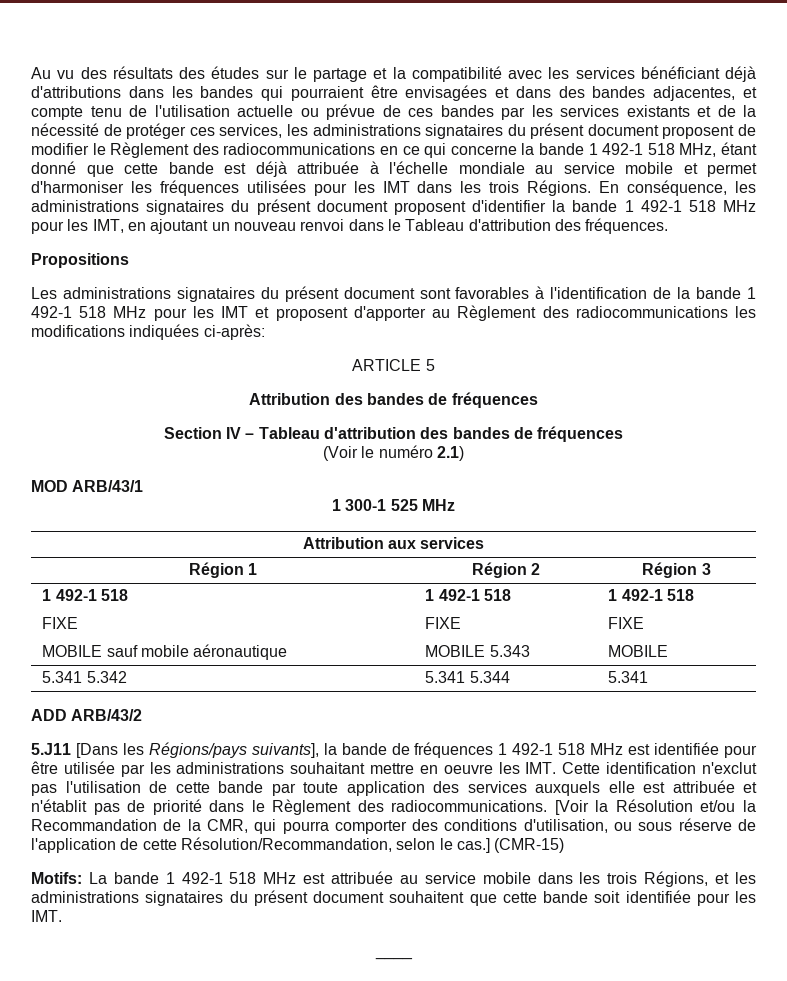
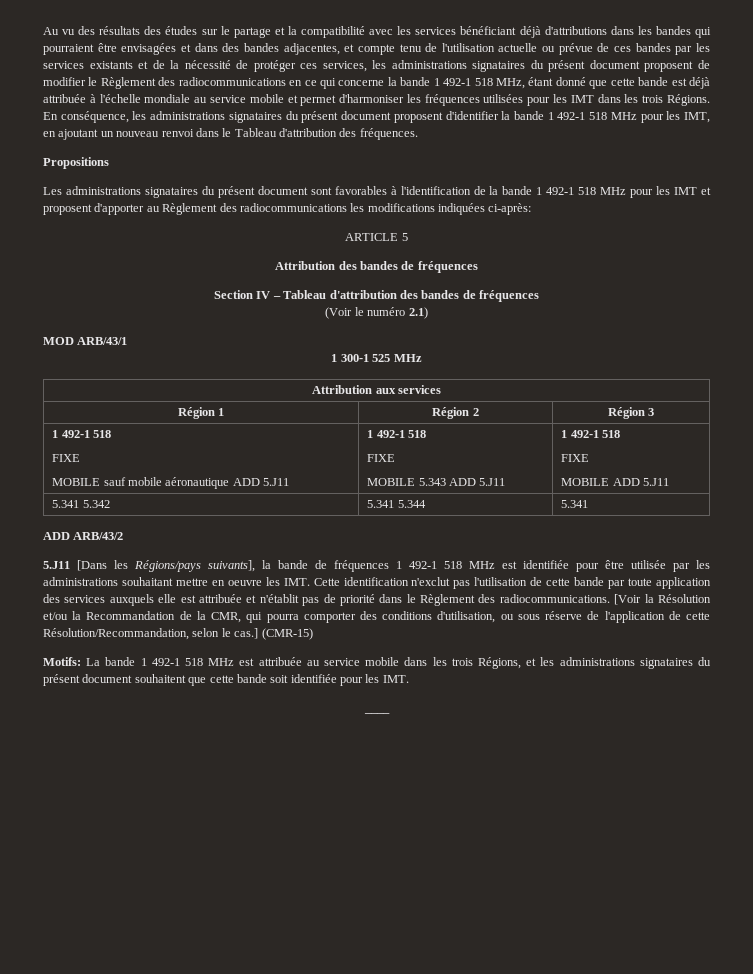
  Région 1 | Région 2 | Région 3
  1 492-1 518
  FIXE
- MOBILE sauf mobile aéronautique | 1 492-1 518
+ MOBILE sauf mobile aéronautique ADD 5.J11 | 1 492-1 518
  FIXE
- MOBILE 5.343 | 1 492-1 518
+ MOBILE 5.343 ADD 5.J11 | 1 492-1 518
  FIXE
- MOBILE
+ MOBILE ADD 5.J11

